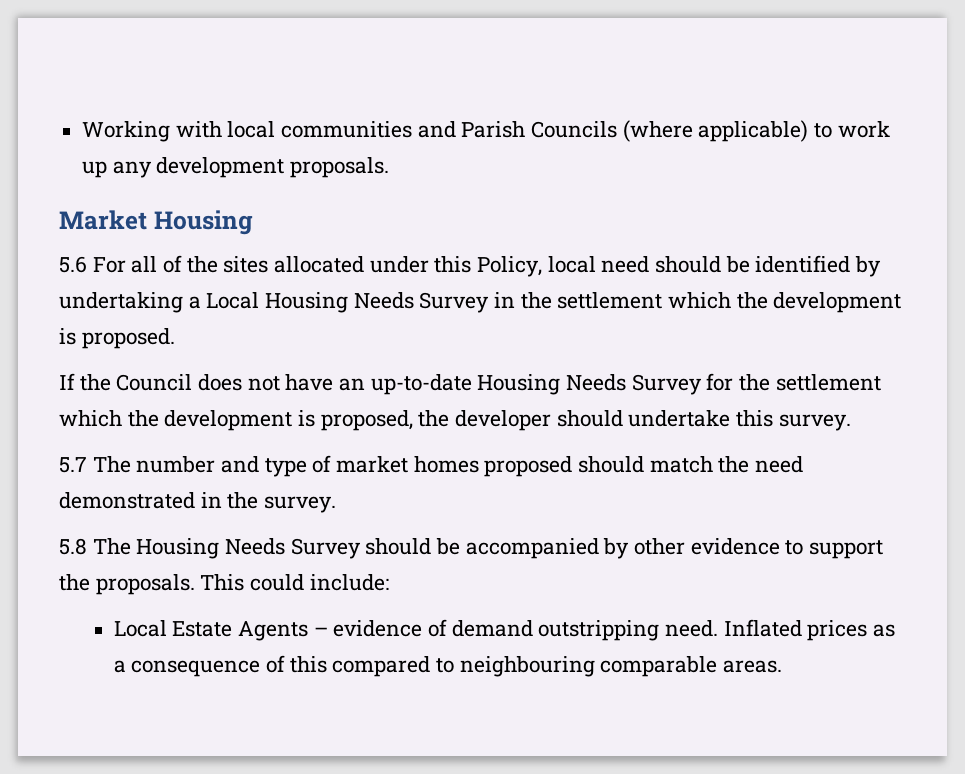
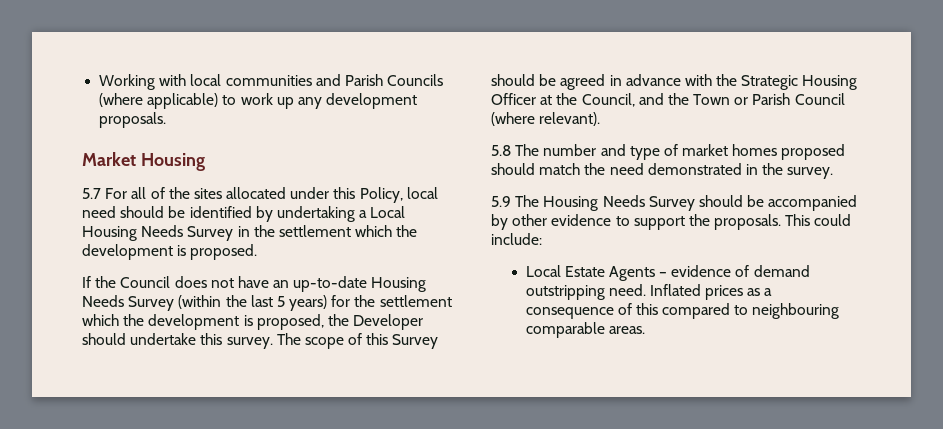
- 5.6 For all of the sites allocated under this Policy, local need should be identified by undertaking a Local Housing Needs Survey in the settlement which the development is proposed.
+ 5.7 For all of the sites allocated under this Policy, local need should be identified by undertaking a Local Housing Needs Survey in the settlement which the development is proposed.
- If the Council does not have an up-to-date Housing Needs Survey for the settlement which the development is proposed, the developer should undertake this survey.
- 5.7 The number and type of market homes proposed should match the need demonstrated in the survey.
+ If the Council does not have an up-to-date Housing Needs Survey (within the last 5 years) for the settlement which the development is proposed, the Developer should undertake this survey. The scope of this Survey should be agreed in advance with the Strategic Housing Officer at the Council, and the Town or Parish Council (where relevant).
+ 5.8 The number and type of market homes proposed should match the need demonstrated in the survey.
- 5.8 The Housing Needs Survey should be accompanied by other evidence to support the proposals.
+ 5.9 The Housing Needs Survey should be accompanied by other evidence to support the proposals.

